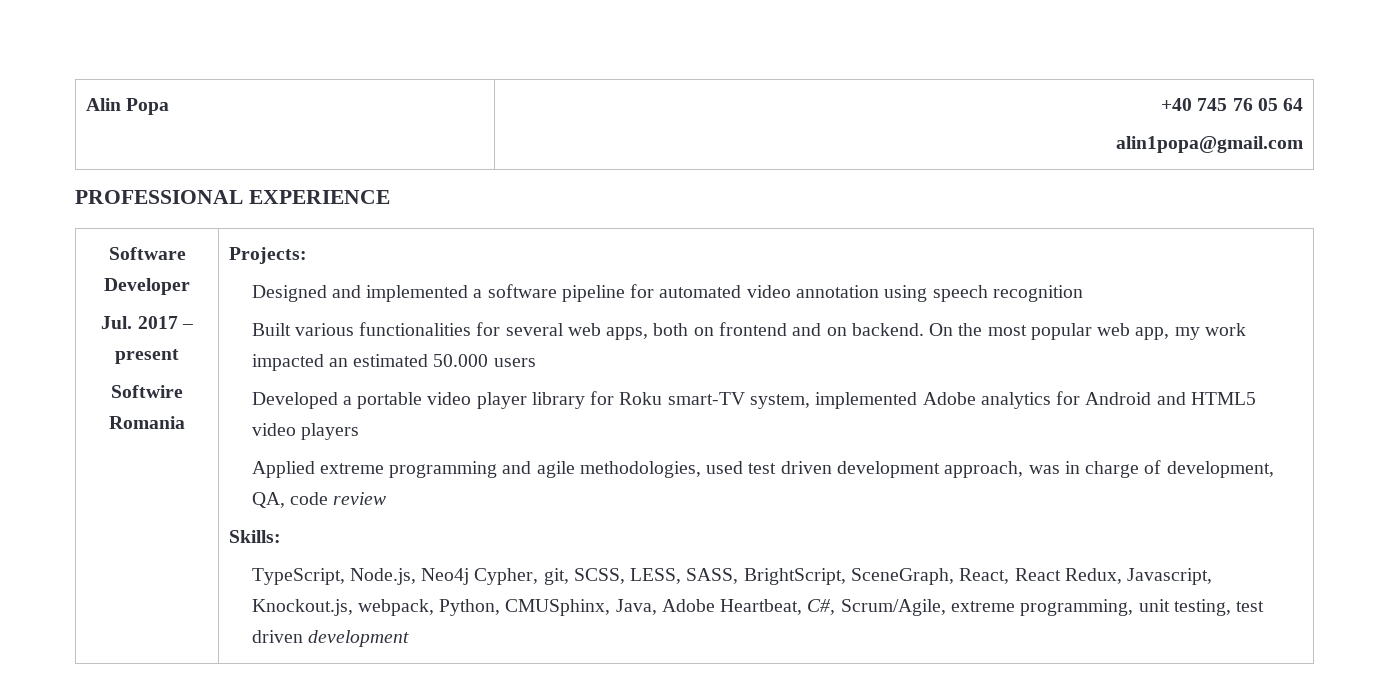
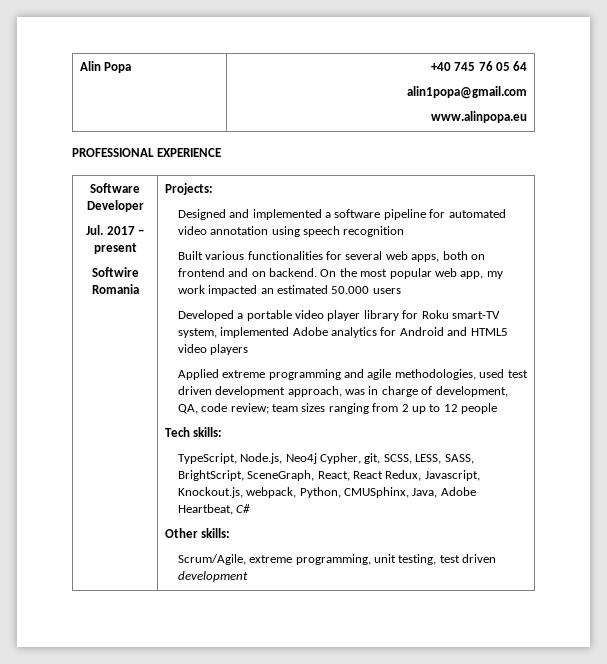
  Alin Popa | +40 745 76 05 64
  alin1popa@gmail.com
+ www.alinpopa.eu
- Applied extreme programming and agile methodologies, used test driven development approach, was in charge of development, QA, code review
- Skills:
+ Applied extreme programming and agile methodologies, used test driven development approach, was in charge of development, QA, code review; team sizes ranging from 2 up to 12 people
+ Tech skills:
- TypeScript, Node.js, Neo4j Cypher, git, SCSS, LESS, SASS, BrightScript, SceneGraph, React, React Redux, Javascript, Knockout.js, webpack, Python, CMUSphinx, Java, Adobe Heartbeat, C#, Scrum/Agile, extreme programming, unit testing, test driven development
+ TypeScript, Node.js, Neo4j Cypher, git, SCSS, LESS, SASS, BrightScript, SceneGraph, React, React Redux, Javascript, Knockout.js, webpack, Python, CMUSphinx, Java, Adobe Heartbeat, C#
+ Other skills:
+ Scrum/Agile, extreme programming, unit testing, test driven development

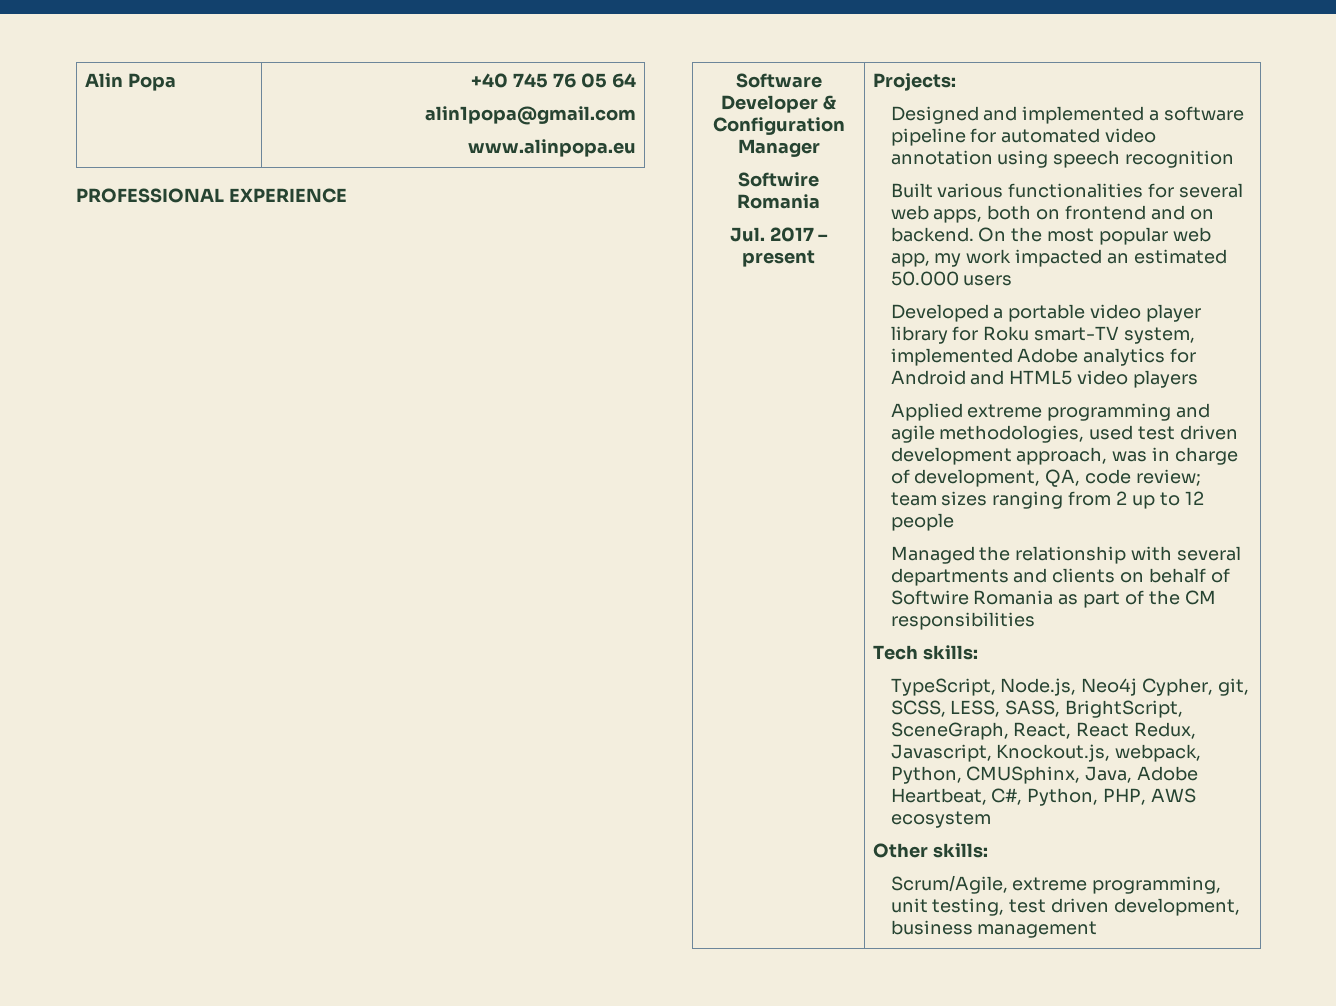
- Software Developer
+ Software Developer & Configuration Manager
+ Softwire Romania
- Softwire Romania
+ Managed the relationship with several departments and clients on behalf of Softwire Romania as part of the CM responsibilities
- TypeScript, Node.js, Neo4j Cypher, git, SCSS, LESS, SASS, BrightScript, SceneGraph, React, React Redux, Javascript, Knockout.js, webpack, Python, CMUSphinx, Java, Adobe Heartbeat, C#
+ TypeScript, Node.js, Neo4j Cypher, git, SCSS, LESS, SASS, BrightScript, SceneGraph, React, React Redux, Javascript, Knockout.js, webpack, Python, CMUSphinx, Java, Adobe Heartbeat, C#, Python, PHP, AWS ecosystem
- Scrum/Agile, extreme programming, unit testing, test driven development
+ Scrum/Agile, extreme programming, unit testing, test driven development, business management

